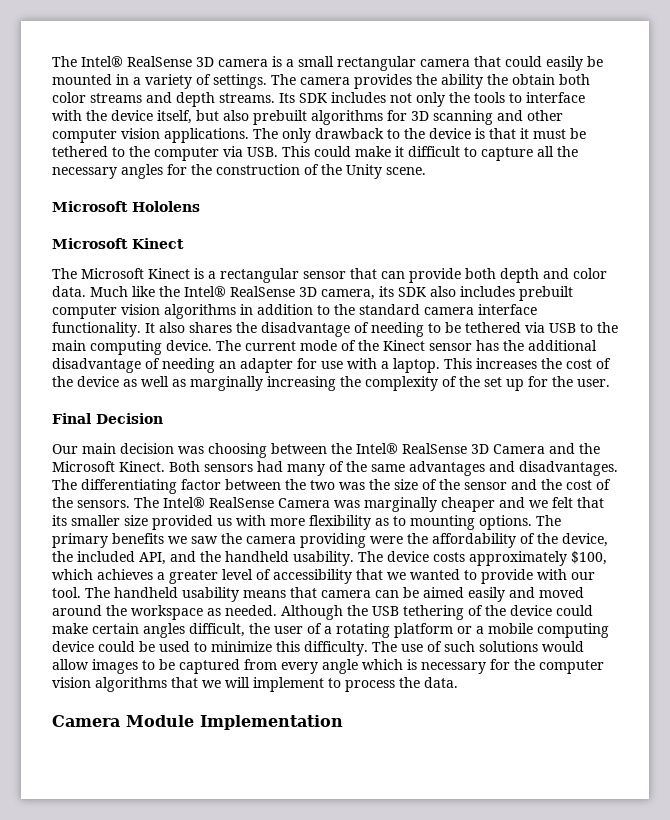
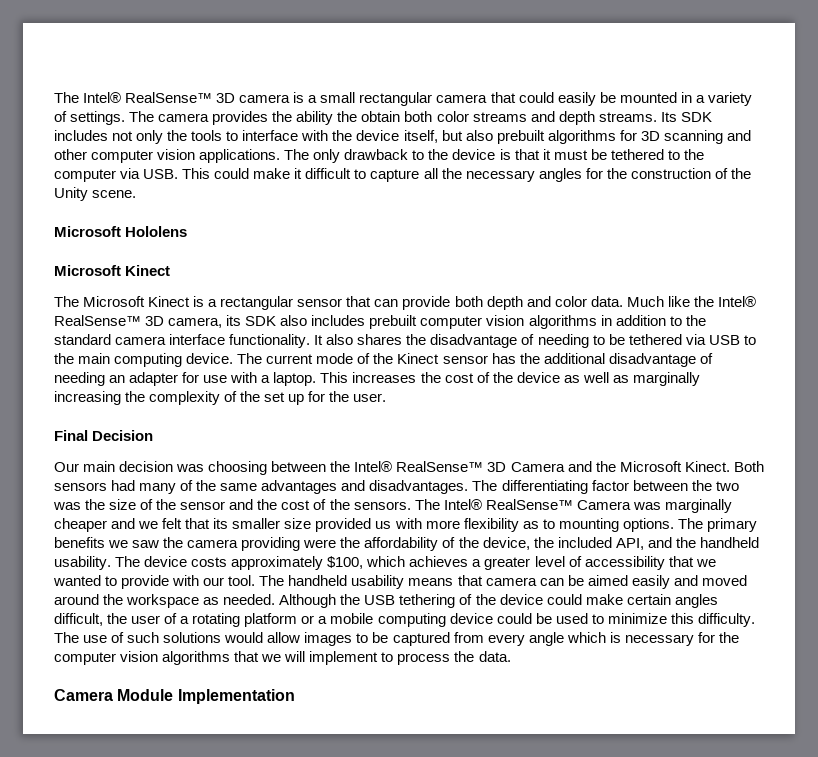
- The Intel® RealSense 3D camera is a small rectangular camera that could easily be mounted in a variety of settings.
+ The Intel® RealSense™ 3D camera is a small rectangular camera that could easily be mounted in a variety of settings.
- Much like the Intel® RealSense 3D camera, its SDK also includes prebuilt computer vision algorithms in addition to the standard camera interface functionality.
+ Much like the Intel® RealSense™ 3D camera, its SDK also includes prebuilt computer vision algorithms in addition to the standard camera interface functionality.
- Our main decision was choosing between the Intel® RealSense 3D Camera and the Microsoft Kinect.
+ Our main decision was choosing between the Intel® RealSense™ 3D Camera and the Microsoft Kinect.
- The Intel® RealSense Camera was marginally cheaper and we felt that its smaller size provided us with more flexibility as to mounting options.
+ The Intel® RealSense™ Camera was marginally cheaper and we felt that its smaller size provided us with more flexibility as to mounting options.

